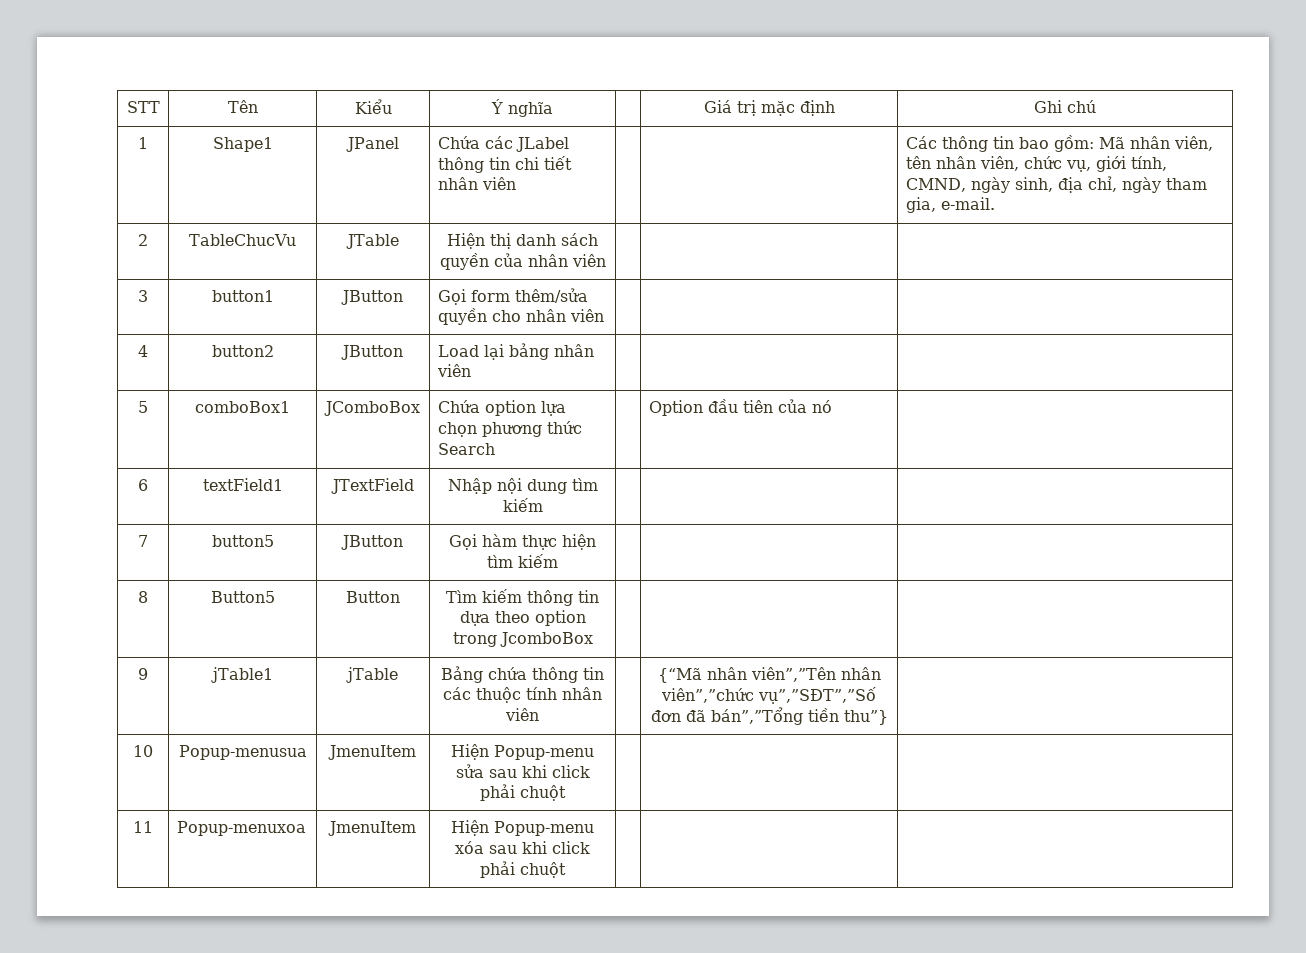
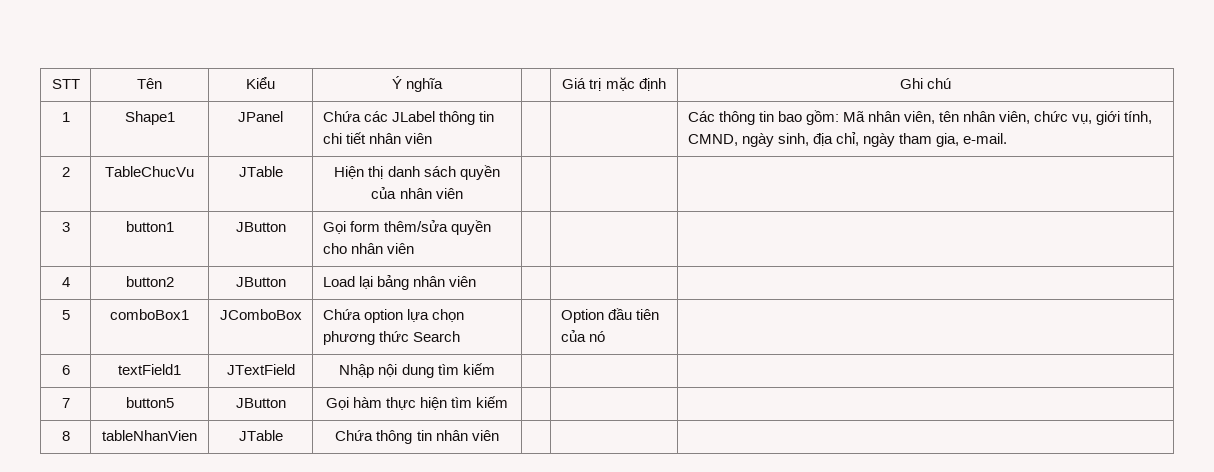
- 8 | Button5 | Button | Tìm kiếm thông tin dựa theo option trong JcomboBox | | |
- 9 | jTable1 | jTable | Bảng chứa thông tin các thuộc tính nhân viên | | {“Mã nhân viên”,”Tên nhân viên”,”chức vụ”,”SĐT”,”Số đơn đã bán”,”Tổng tiền thu”} |
- 10 | Popup-menusua | JmenuItem | Hiện Popup-menu sửa sau khi click phải chuột | | |
- 11 | Popup-menuxoa | JmenuItem | Hiện Popup-menu xóa sau khi click phải chuột | | |
+ 8 | tableNhanVien | JTable | Chứa thông tin nhân viên | | |

